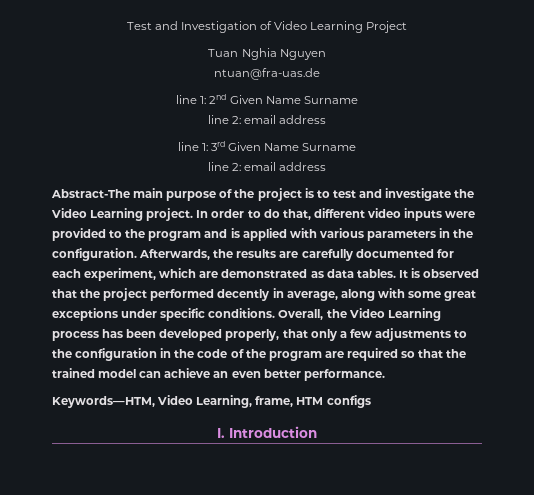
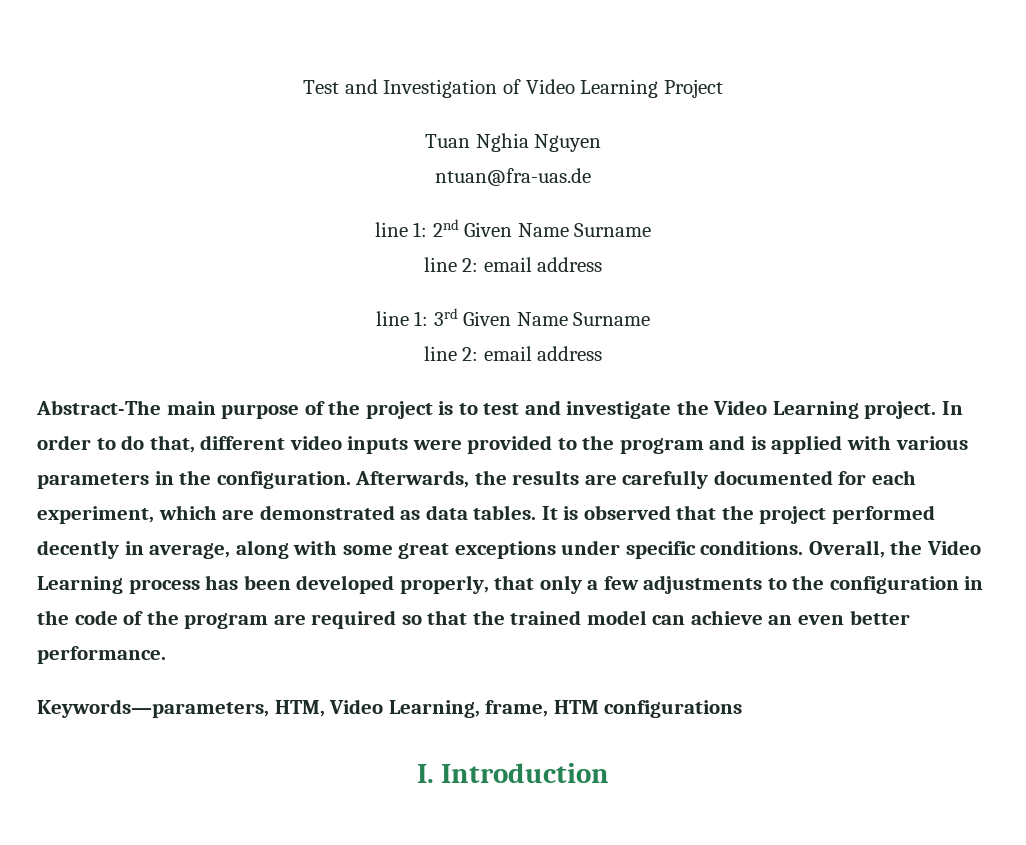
- Keywords—HTM, Video Learning, frame, HTM configs
+ Keywords—parameters, HTM, Video Learning, frame, HTM configurations

